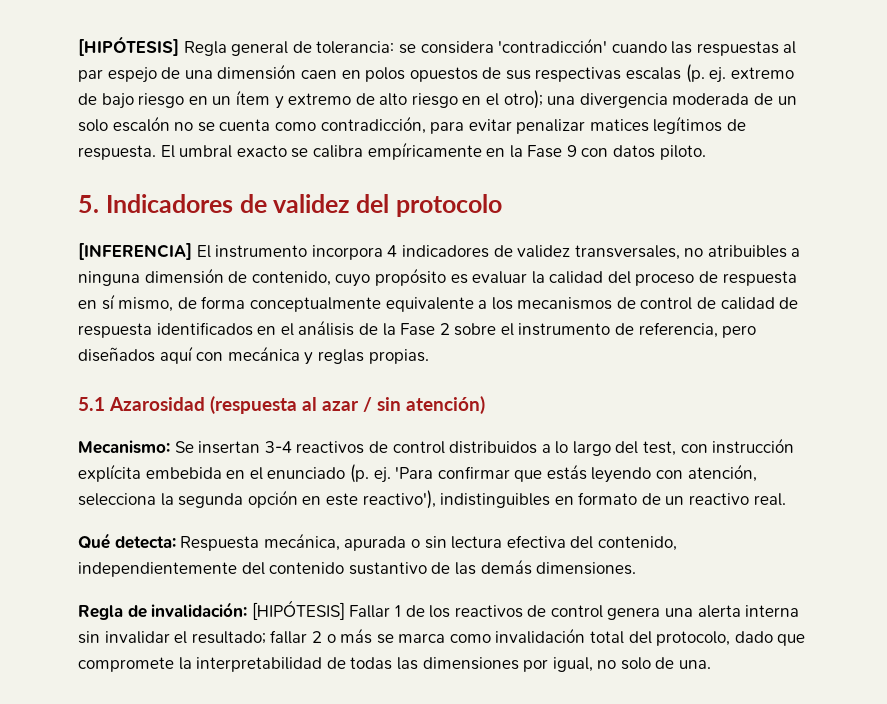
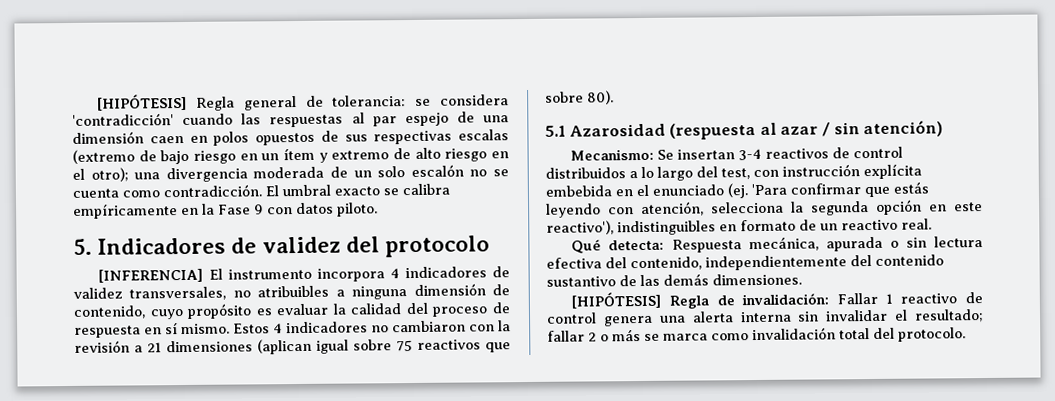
- [HIPÓTESIS] Regla general de tolerancia: se considera 'contradicción' cuando las respuestas al par espejo de una dimensión caen en polos opuestos de sus respectivas escalas (p. ej. extremo de bajo riesgo en un ítem y extremo de alto riesgo en el otro); una divergencia moderada de un solo escalón no se cuenta como contradicción, para evitar penalizar matices legítimos de respuesta.
+ [HIPÓTESIS] Regla general de tolerancia: se considera 'contradicción' cuando las respuestas al par espejo de una dimensión caen en polos opuestos de sus respectivas escalas (extremo de bajo riesgo en un ítem y extremo de alto riesgo en el otro); una divergencia moderada de un solo escalón no se cuenta como contradicción.
- [INFERENCIA] El instrumento incorpora 4 indicadores de validez transversales, no atribuibles a ninguna dimensión de contenido, cuyo propósito es evaluar la calidad del proceso de respuesta en sí mismo, de forma conceptualmente equivalente a los mecanismos de control de calidad de respuesta identificados en el análisis de la Fase 2 sobre el instrumento de referencia, pero diseñados aquí con mecánica y reglas propias.
+ [INFERENCIA] El instrumento incorpora 4 indicadores de validez transversales, no atribuibles a ninguna dimensión de contenido, cuyo propósito es evaluar la calidad del proceso de respuesta en sí mismo. Estos 4 indicadores no cambiaron con la revisión a 21 dimensiones (aplican igual sobre 75 reactivos que sobre 80).
- Mecanismo: Se insertan 3-4 reactivos de control distribuidos a lo largo del test, con instrucción explícita embebida en el enunciado (p. ej.
+ Mecanismo: Se insertan 3-4 reactivos de control distribuidos a lo largo del test, con instrucción explícita embebida en el enunciado (ej.
- Regla de invalidación: [HIPÓTESIS] Fallar 1 de los reactivos de control genera una alerta interna sin invalidar el resultado; fallar 2 o más se marca como invalidación total del protocolo, dado que compromete la interpretabilidad de todas las dimensiones por igual, no solo de una.
+ [HIPÓTESIS] Regla de invalidación: Fallar 1 reactivo de control genera una alerta interna sin invalidar el resultado; fallar 2 o más se marca como invalidación total del protocolo.

